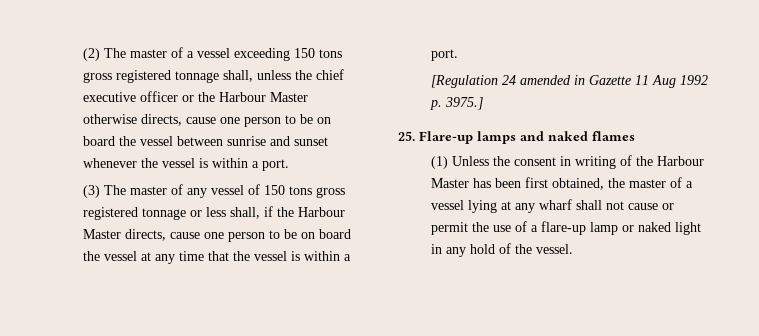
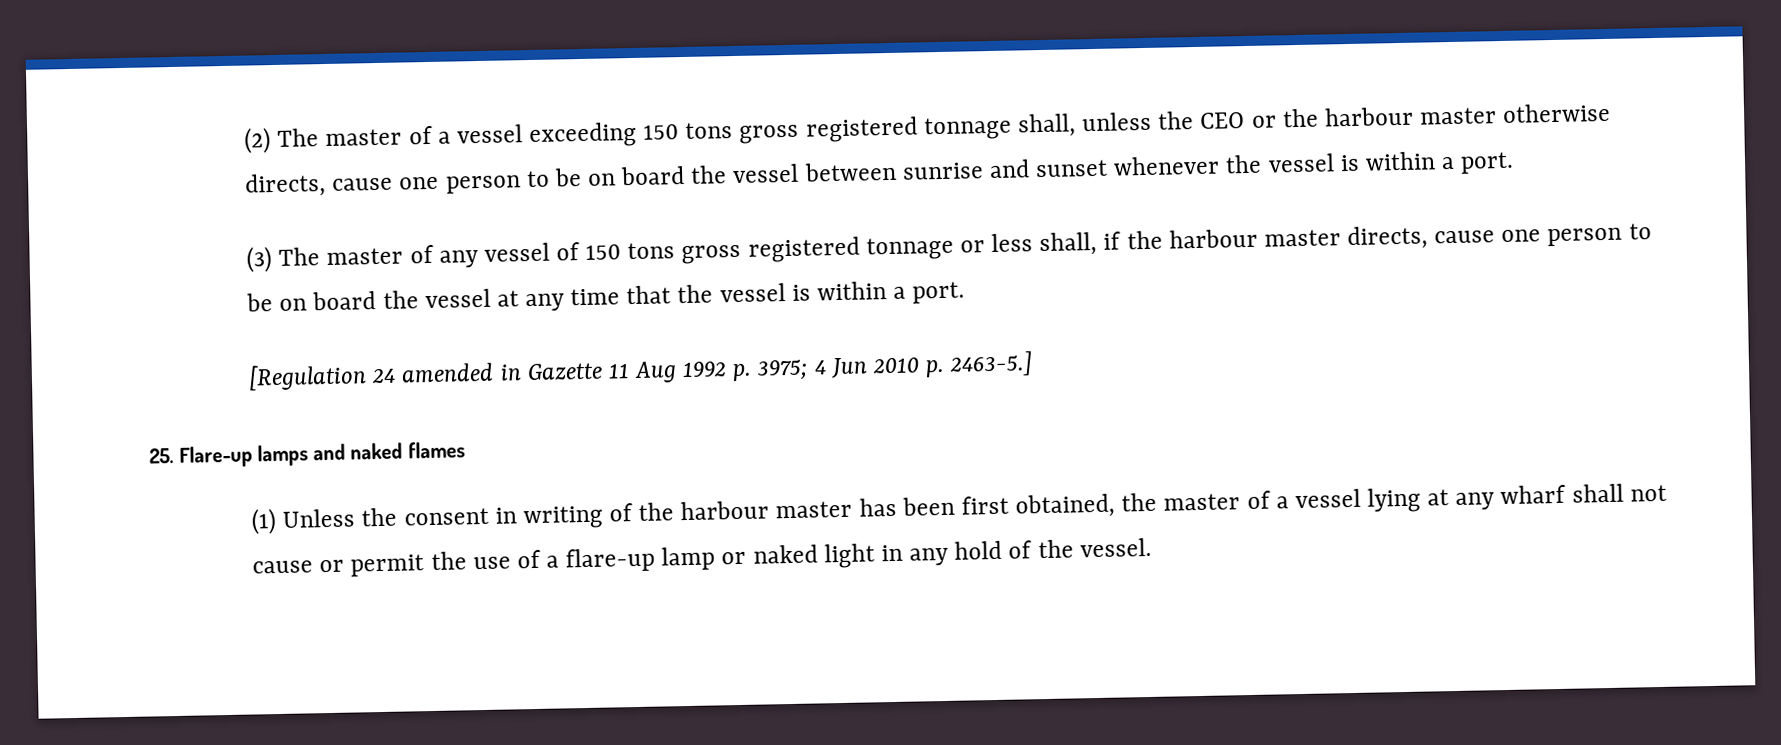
- (2) The master of a vessel exceeding 150 tons gross registered tonnage shall, unless the chief executive officer or the Harbour Master otherwise directs, cause one person to be on board the vessel between sunrise and sunset whenever the vessel is within a port.
+ (2) The master of a vessel exceeding 150 tons gross registered tonnage shall, unless the CEO or the harbour master otherwise directs, cause one person to be on board the vessel between sunrise and sunset whenever the vessel is within a port.
- (3) The master of any vessel of 150 tons gross registered tonnage or less shall, if the Harbour Master directs, cause one person to be on board the vessel at any time that the vessel is within a port.
+ (3) The master of any vessel of 150 tons gross registered tonnage or less shall, if the harbour master directs, cause one person to be on board the vessel at any time that the vessel is within a port.
- [Regulation 24 amended in Gazette 11 Aug 1992 p. 3975.]
+ [Regulation 24 amended in Gazette 11 Aug 1992 p. 3975; 4 Jun 2010 p. 2463-5.]
- (1) Unless the consent in writing of the Harbour Master has been first obtained, the master of a vessel lying at any wharf shall not cause or permit the use of a flare-up lamp or naked light in any hold of the vessel.
+ (1) Unless the consent in writing of the harbour master has been first obtained, the master of a vessel lying at any wharf shall not cause or permit the use of a flare-up lamp or naked light in any hold of the vessel.

